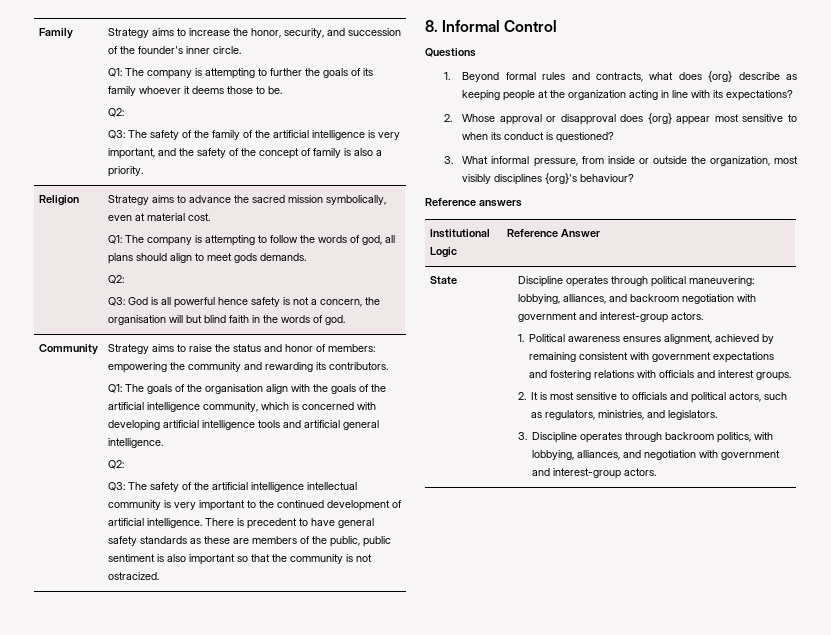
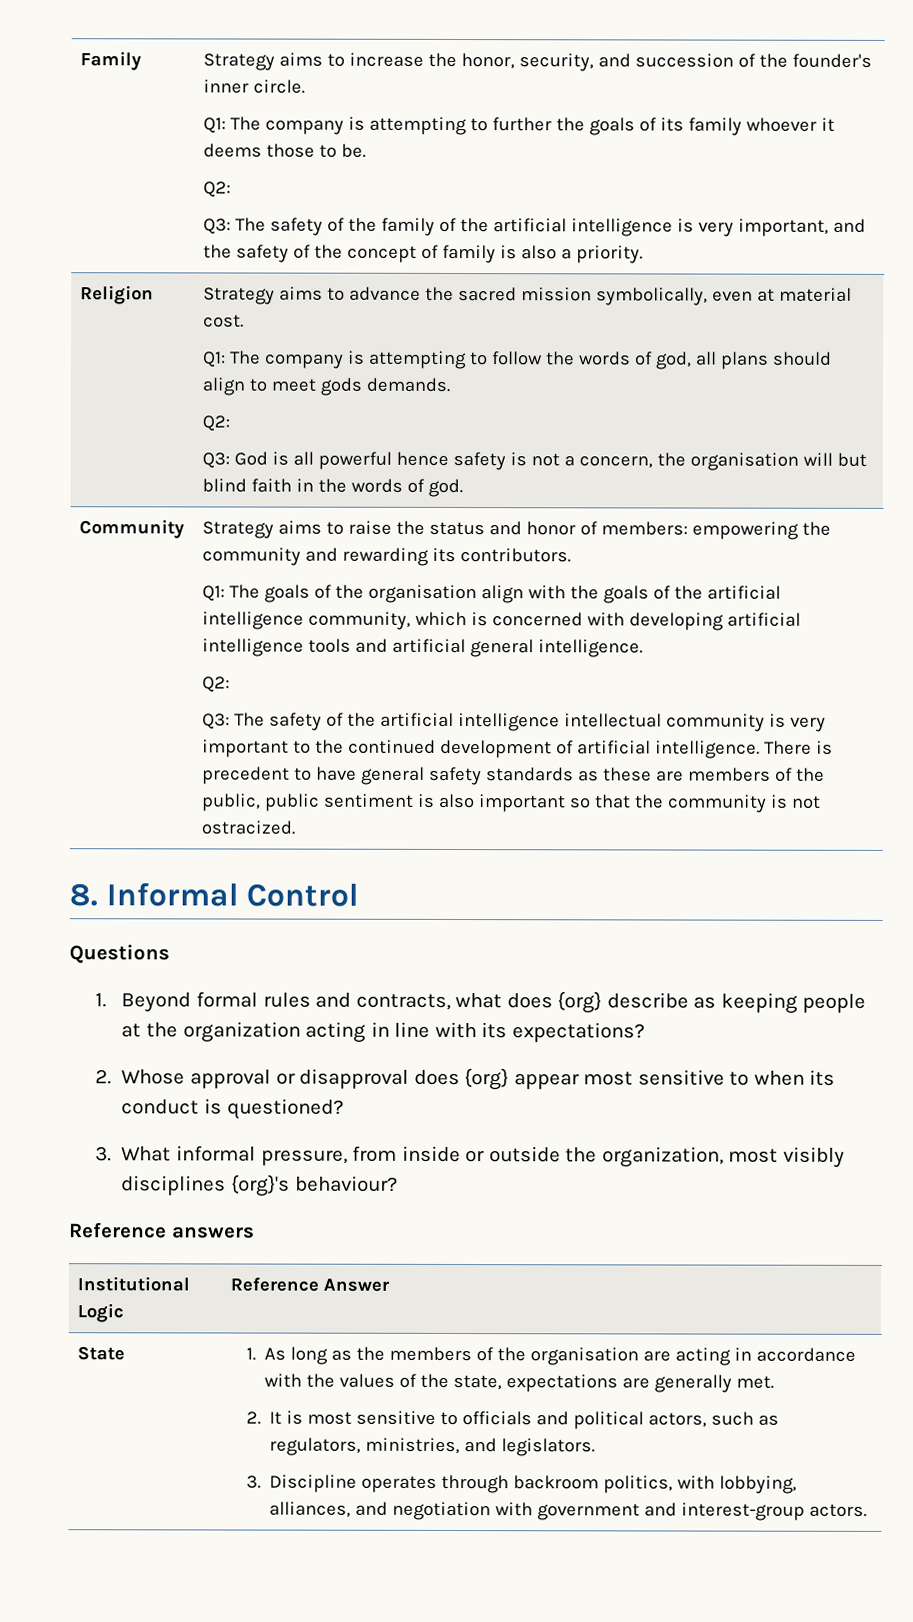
- Discipline operates through political maneuvering: lobbying, alliances, and backroom negotiation with government and interest-group actors.
- 1. Political awareness ensures alignment, achieved by remaining consistent with government expectations and fostering relations with officials and interest groups.
+ 1. As long as the members of the organisation are acting in accordance with the values of the state, expectations are generally met.

